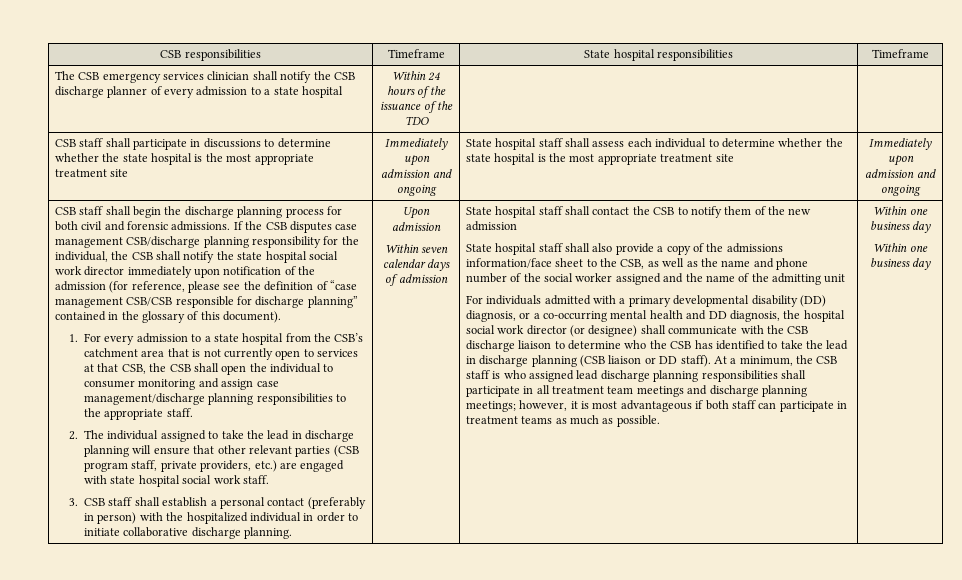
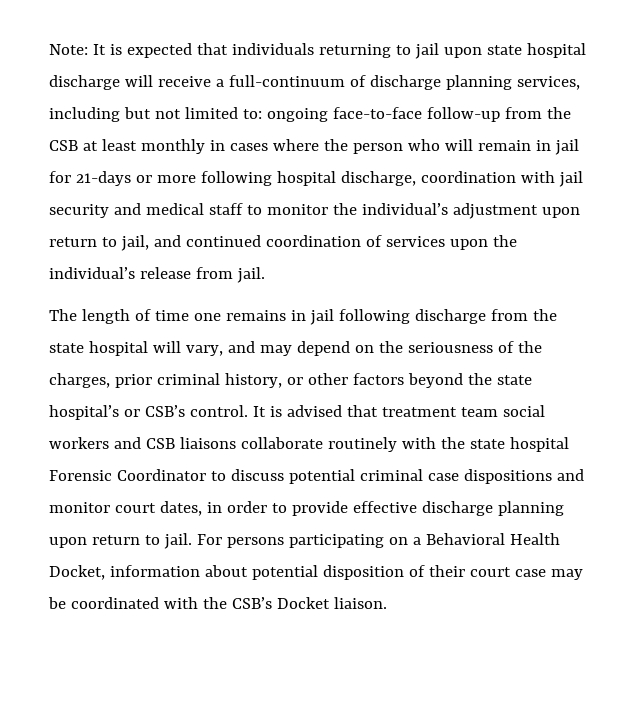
- CSB responsibilities | Timeframe | State hospital responsibilities | Timeframe
- The CSB emergency services clinician shall notify the CSB discharge planner of every admission to a state hospital | Within 24 hours of the issuance of the TDO | |
- CSB staff shall participate in discussions to determine whether the state hospital is the most appropriate treatment site | Immediately upon admission and ongoing | State hospital staff shall assess each individual to determine whether the state hospital is the most appropriate treatment site | Immediately upon admission and ongoing
- CSB staff shall begin the discharge planning process for both civil and forensic admissions. If the CSB disputes case management CSB/discharge planning responsibility for the individual, the CSB shall notify the state hospital social work director immediately upon notification of the admission (for reference, please see the definition of “case management CSB/CSB responsible for discharge planning” contained in the glossary of this document).
- 1. For every admission to a state hospital from the CSB’s catchment area that is not currently open to services at that CSB, the CSB shall open the individual to consumer monitoring and assign case management/discharge planning responsibilities to the appropriate staff.
- 2. The individual assigned to take the lead in discharge planning will ensure that other relevant parties (CSB program staff, private providers, etc.) are engaged with state hospital social work staff.
- 3. CSB staff shall establish a personal contact (preferably in person) with the hospitalized individual in order to initiate collaborative discharge planning. | Upon admission
- Within seven calendar days of admission | State hospital staff shall contact the CSB to notify them of the new admission
- State hospital staff shall also provide a copy of the admissions information/face sheet to the CSB, as well as the name and phone number of the social worker assigned and the name of the admitting unit
- For individuals admitted with a primary developmental disability (DD) diagnosis, or a co-occurring mental health and DD diagnosis, the hospital social work director (or designee) shall communicate with the CSB discharge liaison to determine who the CSB has identified to take the lead in discharge planning (CSB liaison or DD staff). At a minimum, the CSB staff is who assigned lead discharge planning responsibilities shall participate in all treatment team meetings and discharge planning meetings; however, it is most advantageous if both staff can participate in treatment teams as much as possible. | Within one business day
- Within one business day
+ Note: It is expected that individuals returning to jail upon state hospital discharge will receive a full-continuum of discharge planning services, including but not limited to: ongoing face-to-face follow-up from the CSB at least monthly in cases where the person who will remain in jail for 21-days or more following hospital discharge, coordination with jail security and medical staff to monitor the individual’s adjustment upon return to jail, and continued coordination of services upon the individual’s release from jail.
+ The length of time one remains in jail following discharge from the state hospital will vary, and may depend on the seriousness of the charges, prior criminal history, or other factors beyond the state hospital’s or CSB’s control. It is advised that treatment team social workers and CSB liaisons collaborate routinely with the state hospital Forensic Coordinator to discuss potential criminal case dispositions and monitor court dates, in order to provide effective discharge planning upon return to jail. For persons participating on a Behavioral Health Docket, information about potential disposition of their court case may be coordinated with the CSB’s Docket liaison.

